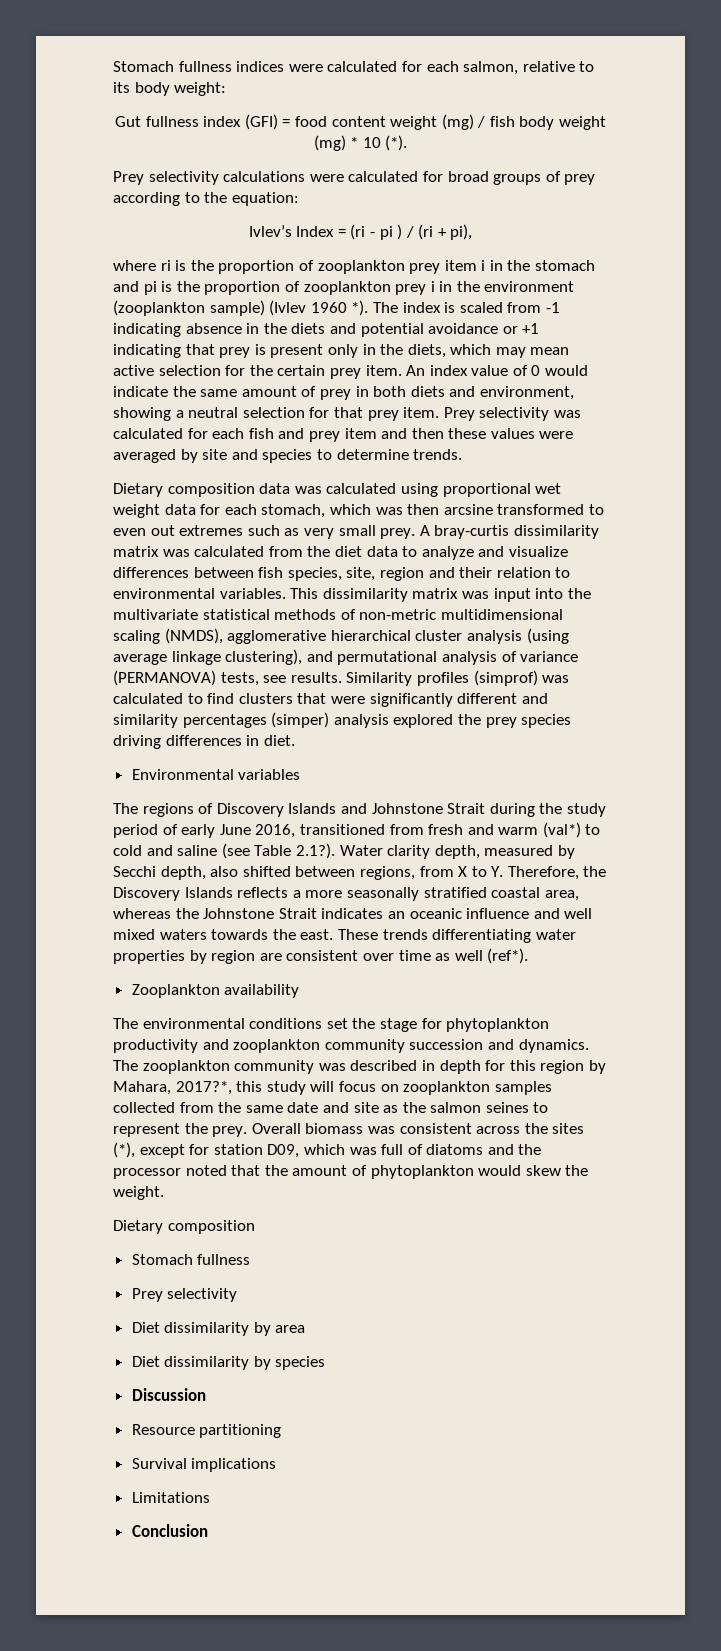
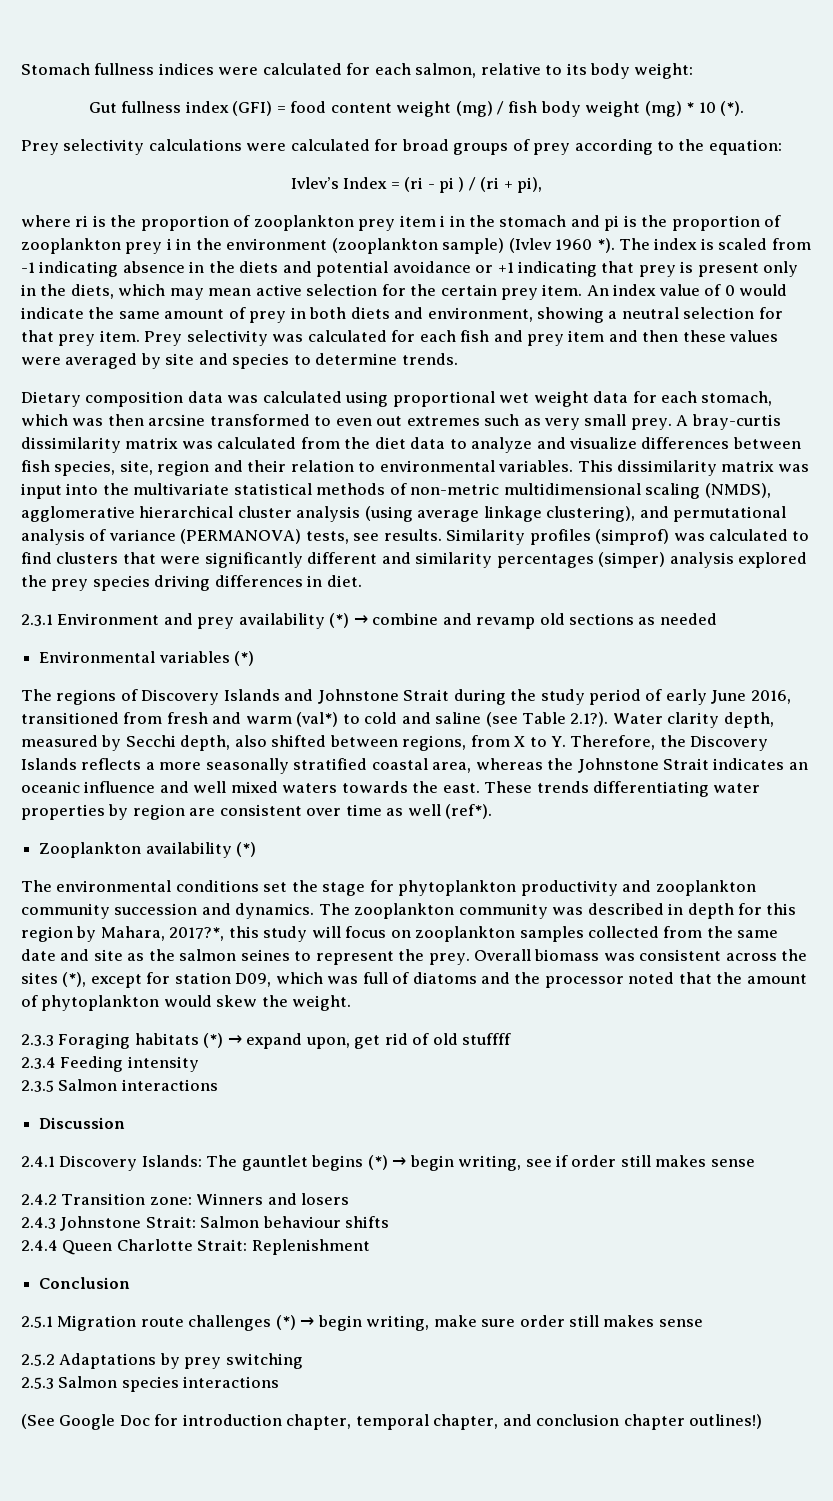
+ 2.3.1 Environment and prey availability (*) → combine and revamp old sections as needed
- Environmental variables
+ Environmental variables (*)
- Zooplankton availability
+ Zooplankton availability (*)
  Overall biomass was consistent across the sites (*), except for station D09, which was full of diatoms and the processor noted that the amount of phytoplankton would skew the weight.
- Dietary composition
- Stomach fullness
- Prey selectivity
- Diet dissimilarity by area
- Diet dissimilarity by species
+ 2.3.3 Foraging habitats (*) → expand upon, get rid of old stuffff
+ 2.3.4 Feeding intensity
+ 2.3.5 Salmon interactions
  Discussion
- Resource partitioning
- Survival implications
- Limitations
+ 2.4.1 Discovery Islands: The gauntlet begins (*) → begin writing, see if order still makes sense
+ 2.4.2 Transition zone: Winners and losers
+ 2.4.3 Johnstone Strait: Salmon behaviour shifts
+ 2.4.4 Queen Charlotte Strait: Replenishment
  Conclusion
+ 2.5.1 Migration route challenges (*) → begin writing, make sure order still makes sense
+ 2.5.2 Adaptations by prey switching
+ 2.5.3 Salmon species interactions
+ (See Google Doc for introduction chapter, temporal chapter, and conclusion chapter outlines!)

